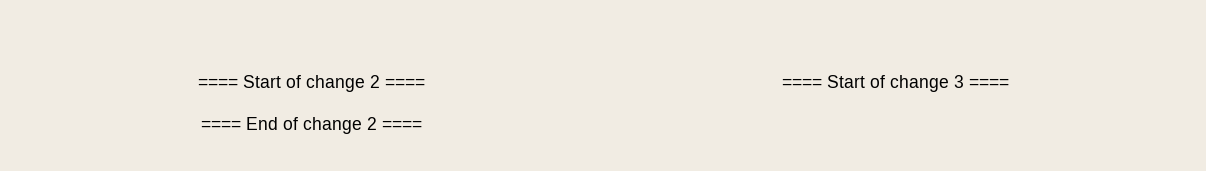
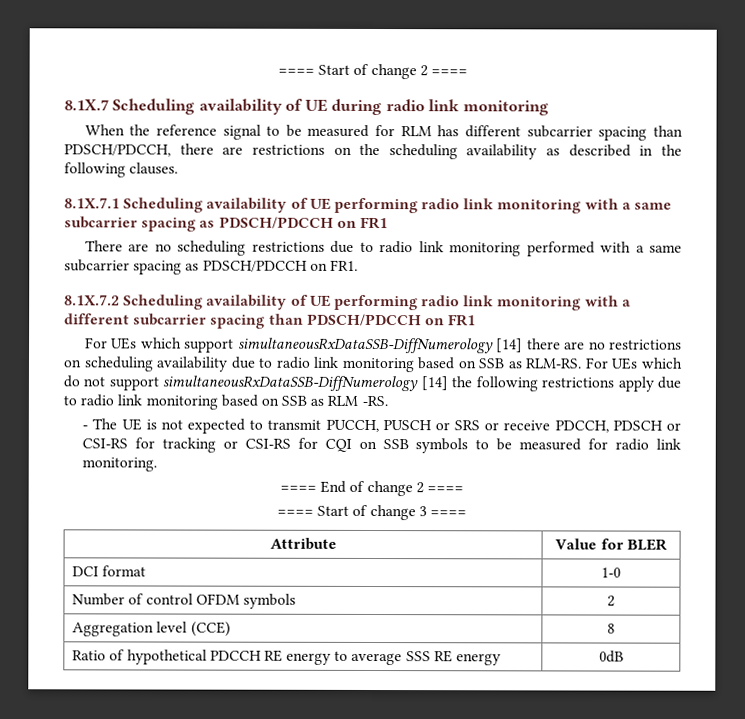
+ 8.1X.7 Scheduling availability of UE during radio link monitoring
+ When the reference signal to be measured for RLM has different subcarrier spacing than PDSCH/PDCCH, there are restrictions on the scheduling availability as described in the following clauses.
+ 8.1X.7.1 Scheduling availability of UE performing radio link monitoring with a same subcarrier spacing as PDSCH/PDCCH on FR1
+ There are no scheduling restrictions due to radio link monitoring performed with a same subcarrier spacing as PDSCH/PDCCH on FR1.
+ 8.1X.7.2 Scheduling availability of UE performing radio link monitoring with a different subcarrier spacing than PDSCH/PDCCH on FR1
+ For UEs which support simultaneousRxDataSSB-DiffNumerology [14] there are no restrictions on scheduling availability due to radio link monitoring based on SSB as RLM-RS. For UEs which do not support simultaneousRxDataSSB-DiffNumerology [14] the following restrictions apply due to radio link monitoring based on SSB as RLM -RS.
+ - The UE is not expected to transmit PUCCH, PUSCH or SRS or receive PDCCH, PDSCH or CSI-RS for tracking or CSI-RS for CQI on SSB symbols to be measured for radio link monitoring.
+ Attribute | Value for BLER
+ DCI format | 1-0
+ Number of control OFDM symbols | 2
+ Aggregation level (CCE) | 8
+ Ratio of hypothetical PDCCH RE energy to average SSS RE energy | 0dB

